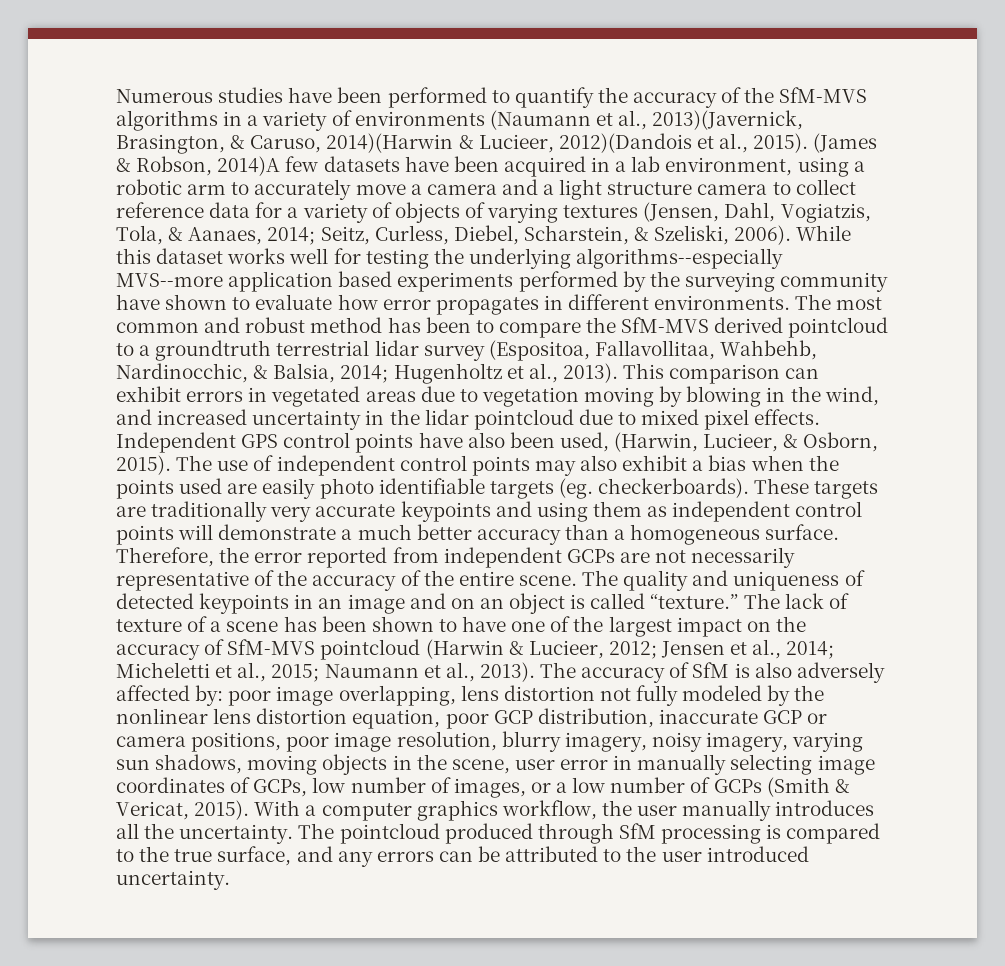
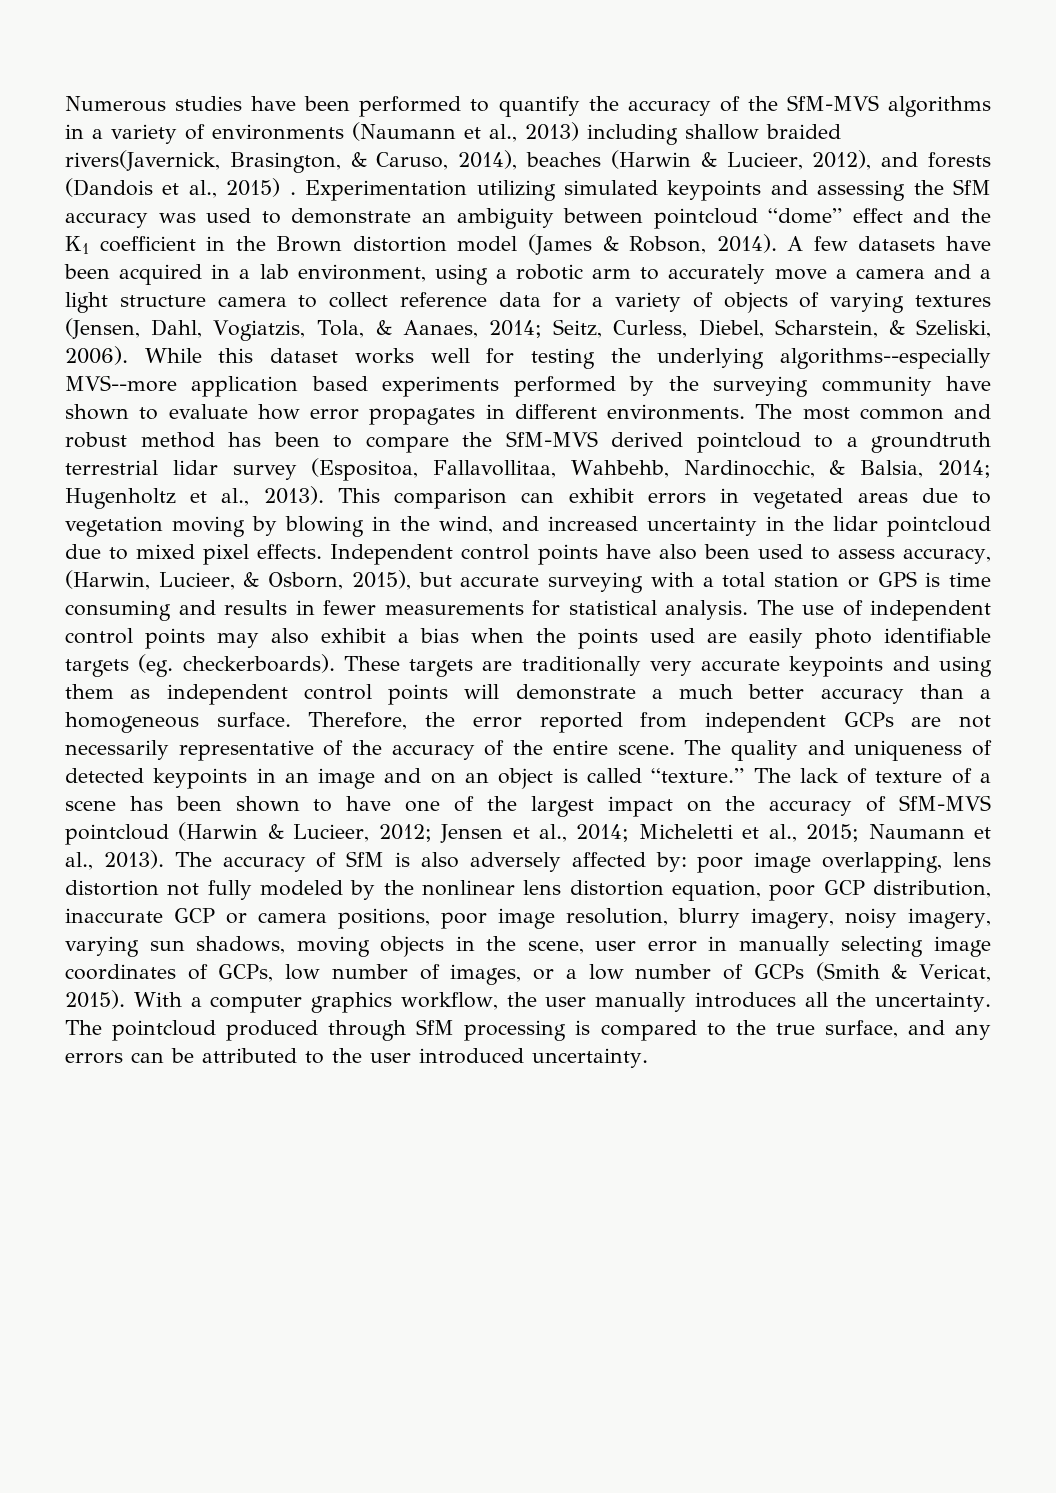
- Numerous studies have been performed to quantify the accuracy of the SfM-MVS algorithms in a variety of environments (Naumann et al., 2013)(Javernick, Brasington, & Caruso, 2014)(Harwin & Lucieer, 2012)(Dandois et al., 2015). (James & Robson, 2014)A few datasets have been acquired in a lab environment, using a robotic arm to accurately move a camera and a light structure camera to collect reference data for a variety of objects of varying textures (Jensen, Dahl, Vogiatzis, Tola, & Aanaes, 2014;
+ Numerous studies have been performed to quantify the accuracy of the SfM-MVS algorithms in a variety of environments (Naumann et al., 2013) including shallow braided rivers(Javernick, Brasington, & Caruso, 2014), beaches (Harwin & Lucieer, 2012), and forests (Dandois et al., 2015) . Experimentation utilizing simulated keypoints and assessing the SfM accuracy was used to demonstrate an ambiguity between pointcloud “dome” effect and the K1 coefficient in the Brown distortion model (James & Robson, 2014). A few datasets have been acquired in a lab environment, using a robotic arm to accurately move a camera and a light structure camera to collect reference data for a variety of objects of varying textures (Jensen, Dahl, Vogiatzis, Tola, & Aanaes, 2014;
- Independent GPS control points have also been used, (Harwin, Lucieer, & Osborn, 2015).
+ Independent control points have also been used to assess accuracy, (Harwin, Lucieer, & Osborn, 2015), but accurate surveying with a total station or GPS is time consuming and results in fewer measurements for statistical analysis.

